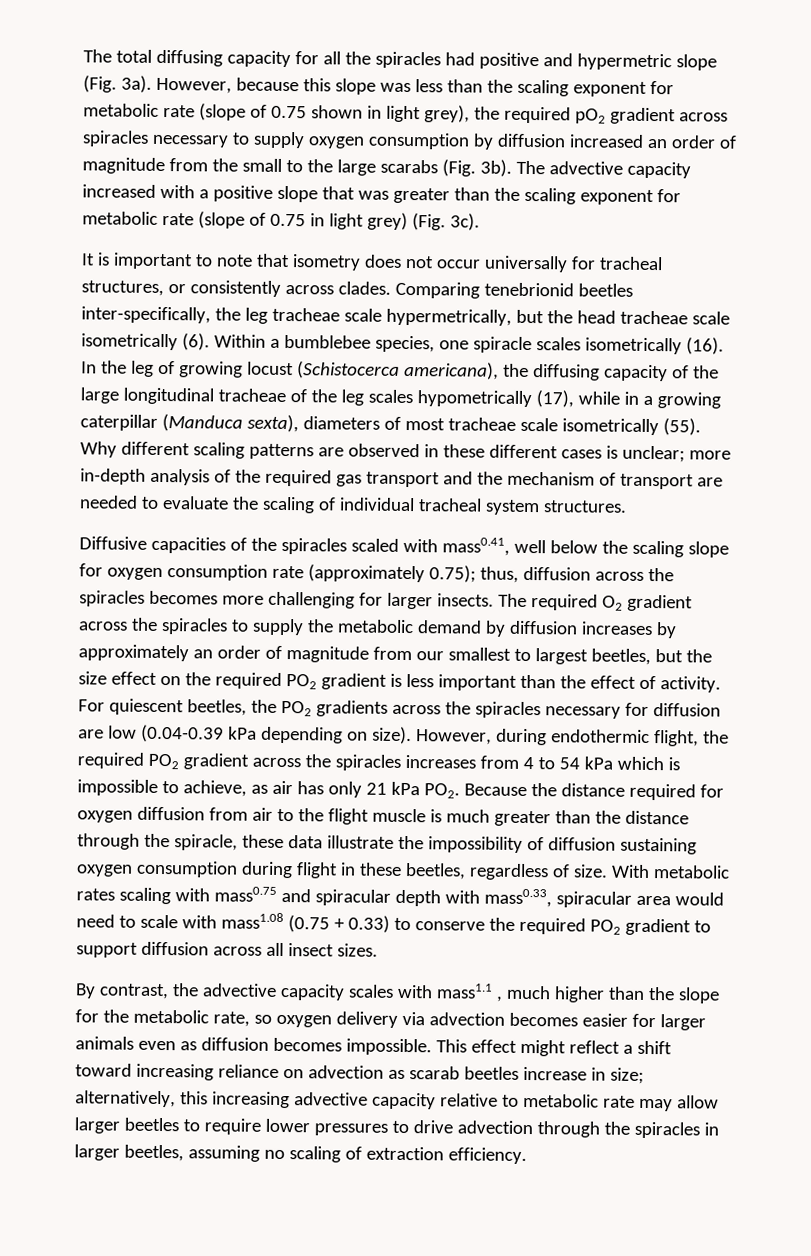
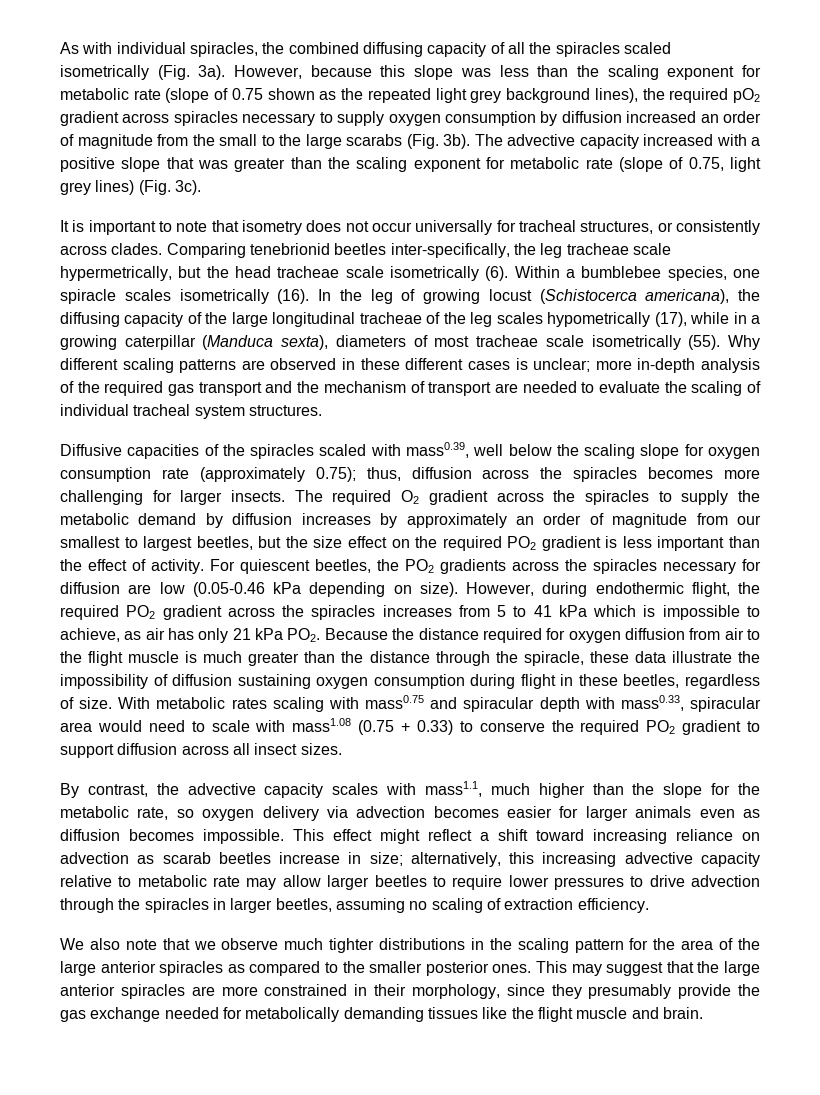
- The total diffusing capacity for all the spiracles had positive and hypermetric slope (Fig. 3a).
+ As with individual spiracles, the combined diffusing capacity of all the spiracles scaled isometrically (Fig. 3a).
- However, because this slope was less than the scaling exponent for metabolic rate (slope of 0.75 shown in light grey), the required pO2 gradient across spiracles necessary to supply oxygen consumption by diffusion increased an order of magnitude from the small to the large scarabs (Fig. 3b).
+ However, because this slope was less than the scaling exponent for metabolic rate (slope of 0.75 shown as the repeated light grey background lines), the required pO2 gradient across spiracles necessary to supply oxygen consumption by diffusion increased an order of magnitude from the small to the large scarabs (Fig. 3b).
- The advective capacity increased with a positive slope that was greater than the scaling exponent for metabolic rate (slope of 0.75 in light grey) (Fig. 3c).
+ The advective capacity increased with a positive slope that was greater than the scaling exponent for metabolic rate (slope of 0.75, light grey lines) (Fig. 3c).
- Diffusive capacities of the spiracles scaled with mass0.41, well below the scaling slope for oxygen consumption rate (approximately 0.75); thus, diffusion across the spiracles becomes more challenging for larger insects.
+ Diffusive capacities of the spiracles scaled with mass0.39, well below the scaling slope for oxygen consumption rate (approximately 0.75); thus, diffusion across the spiracles becomes more challenging for larger insects.
- For quiescent beetles, the PO2 gradients across the spiracles necessary for diffusion are low (0.04-0.39 kPa depending on size).
+ For quiescent beetles, the PO2 gradients across the spiracles necessary for diffusion are low (0.05-0.46 kPa depending on size).
- However, during endothermic flight, the required PO2 gradient across the spiracles increases from 4 to 54 kPa which is impossible to achieve, as air has only 21 kPa PO2. Because the distance required for oxygen diffusion from air to the flight muscle is much greater than the distance through the spiracle, these data illustrate the impossibility of diffusion sustaining oxygen consumption during flight in these beetles, regardless of size.
+ However, during endothermic flight, the required PO2 gradient across the spiracles increases from 5 to 41 kPa which is impossible to achieve, as air has only 21 kPa PO2. Because the distance required for oxygen diffusion from air to the flight muscle is much greater than the distance through the spiracle, these data illustrate the impossibility of diffusion sustaining oxygen consumption during flight in these beetles, regardless of size.
- By contrast, the advective capacity scales with mass1.1 , much higher than the slope for the metabolic rate, so oxygen delivery via advection becomes easier for larger animals even as diffusion becomes impossible.
+ By contrast, the advective capacity scales with mass1.1, much higher than the slope for the metabolic rate, so oxygen delivery via advection becomes easier for larger animals even as diffusion becomes impossible.
+ We also note that we observe much tighter distributions in the scaling pattern for the area of the large anterior spiracles as compared to the smaller posterior ones. This may suggest that the large anterior spiracles are more constrained in their morphology, since they presumably provide the gas exchange needed for metabolically demanding tissues like the flight muscle and brain.

